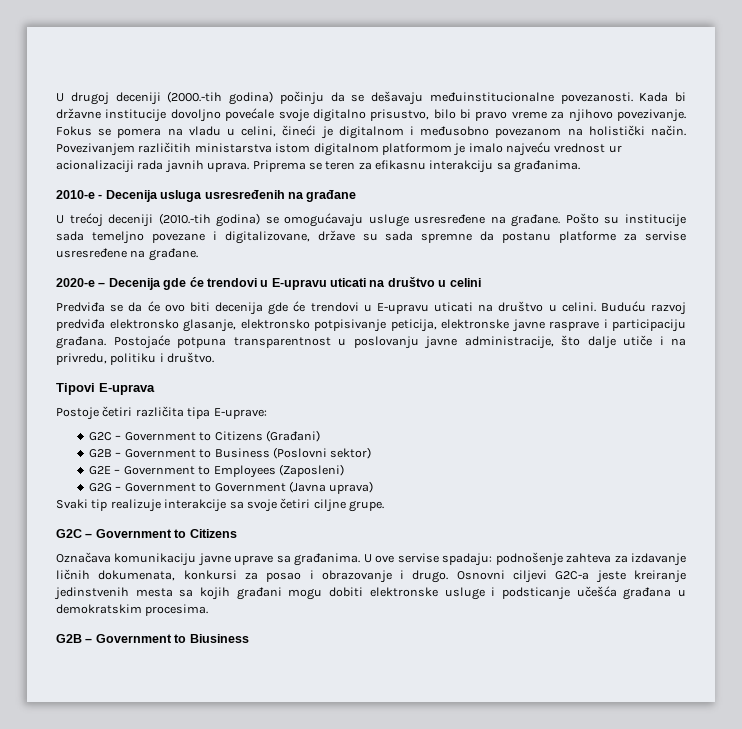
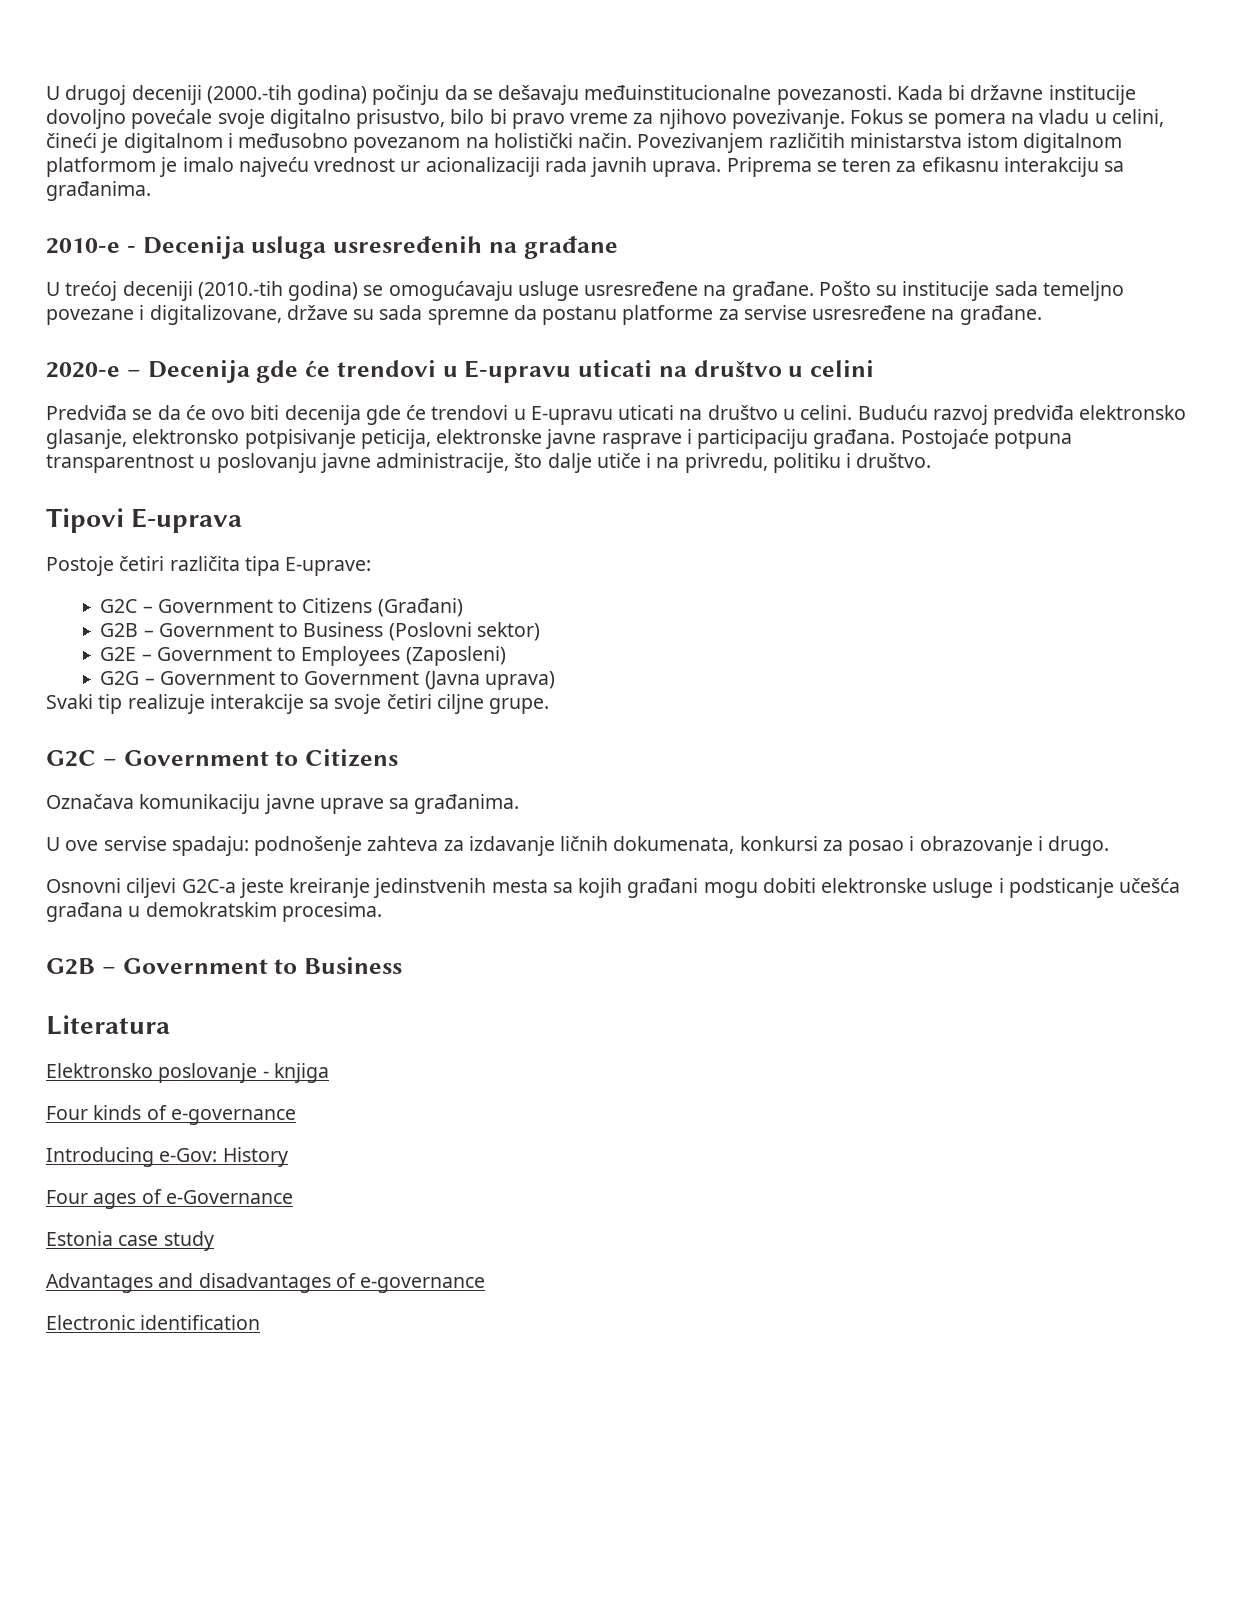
- Označava komunikaciju javne uprave sa građanima. U ove servise spadaju: podnošenje zahteva za izdavanje ličnih dokumenata, konkursi za posao i obrazovanje i drugo. Osnovni ciljevi G2C-a jeste kreiranje jedinstvenih mesta sa kojih građani mogu dobiti elektronske usluge i podsticanje učešća građana u demokratskim procesima.
- G2B – Government to Biusiness
+ Označava komunikaciju javne uprave sa građanima.
+ U ove servise spadaju: podnošenje zahteva za izdavanje ličnih dokumenata, konkursi za posao i obrazovanje i drugo.
+ Osnovni ciljevi G2C-a jeste kreiranje jedinstvenih mesta sa kojih građani mogu dobiti elektronske usluge i podsticanje učešća građana u demokratskim procesima.
+ G2B – Government to Business
+ Literatura
+ Elektronsko poslovanje - knjiga
+ Four kinds of e-governance
+ Introducing e-Gov: History
+ Four ages of e-Governance
+ Estonia case study
+ Advantages and disadvantages of e-governance
+ Electronic identification

